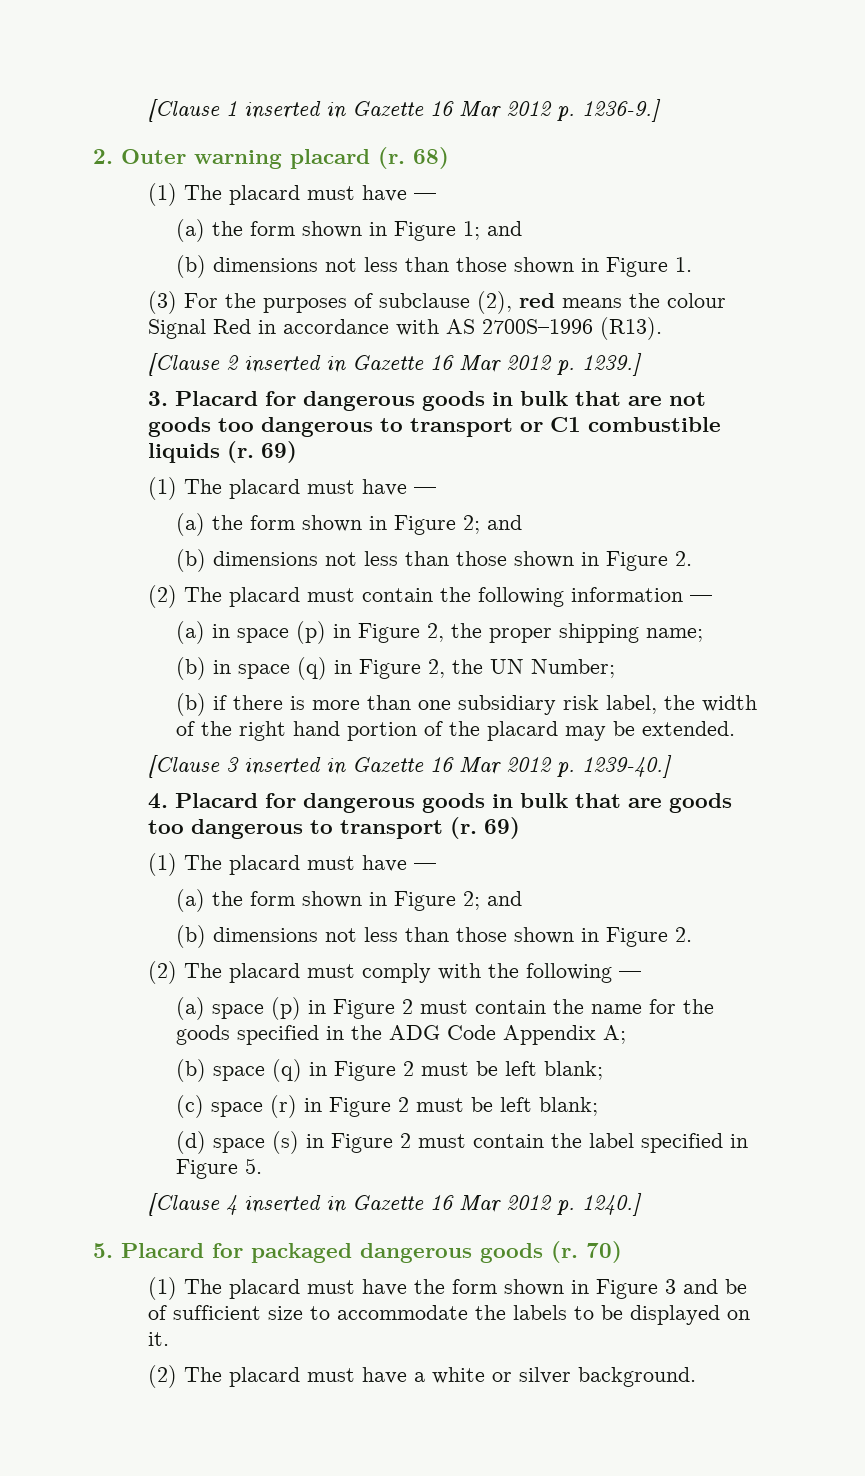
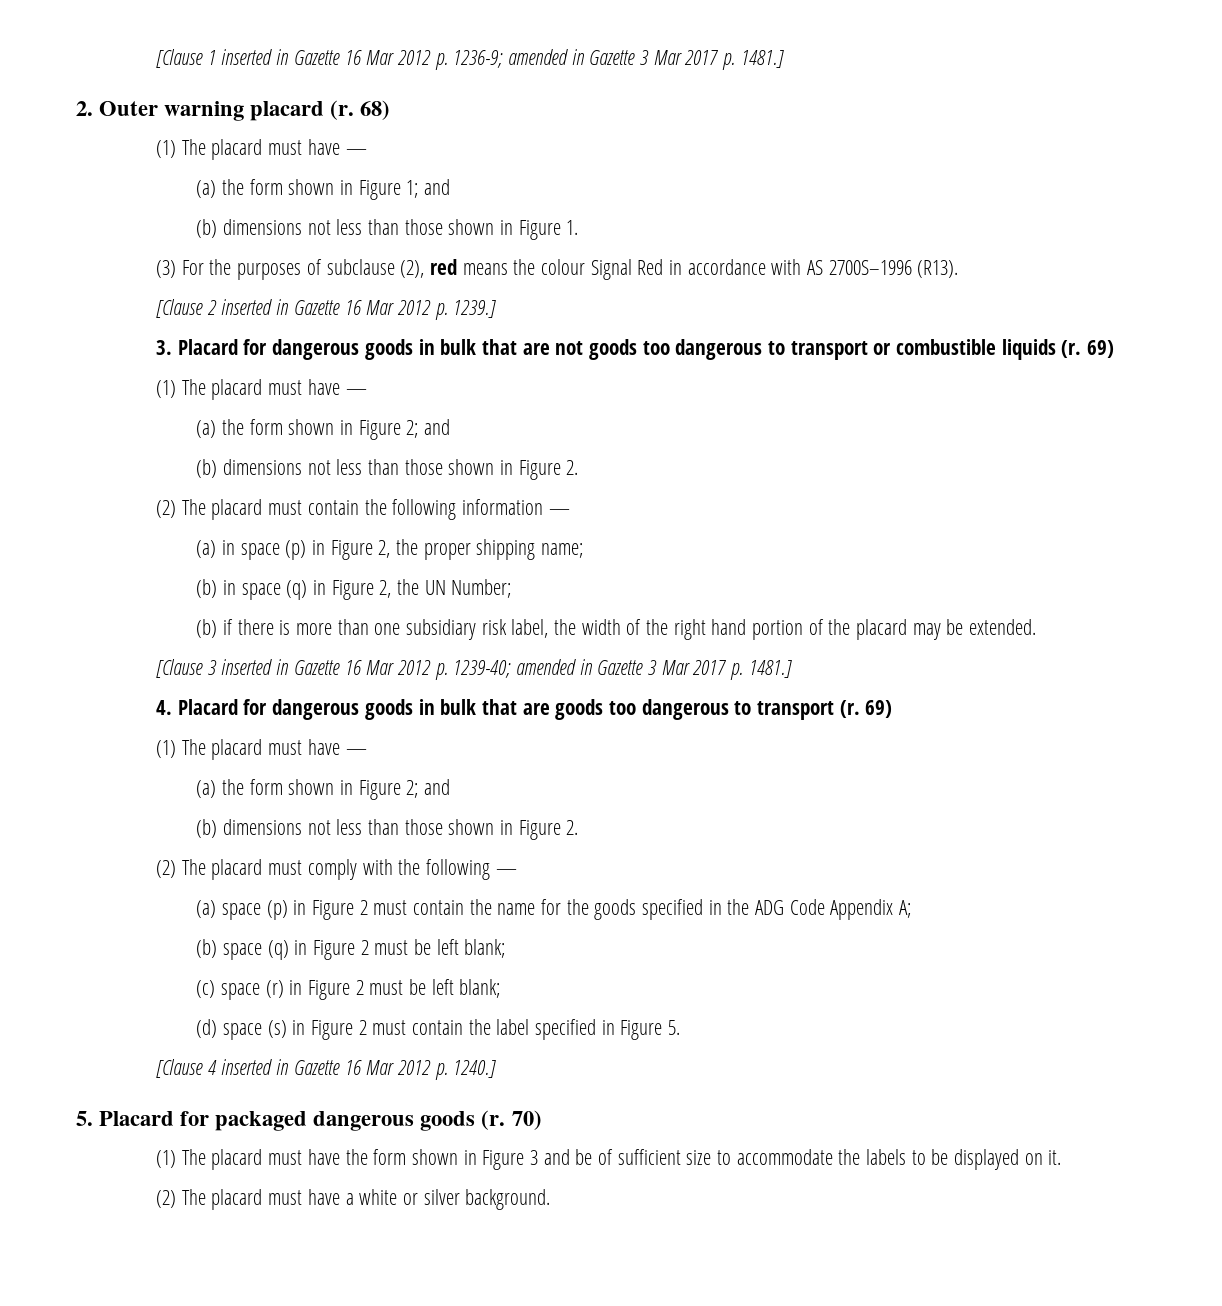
- [Clause 1 inserted in Gazette 16 Mar 2012 p. 1236-9.]
+ [Clause 1 inserted in Gazette 16 Mar 2012 p. 1236-9; amended in Gazette 3 Mar 2017 p. 1481.]
- 3. Placard for dangerous goods in bulk that are not goods too dangerous to transport or C1 combustible liquids (r.
+ 3. Placard for dangerous goods in bulk that are not goods too dangerous to transport or combustible liquids (r.
- [Clause 3 inserted in Gazette 16 Mar 2012 p. 1239-40.]
+ [Clause 3 inserted in Gazette 16 Mar 2012 p. 1239-40; amended in Gazette 3 Mar 2017 p. 1481.]

